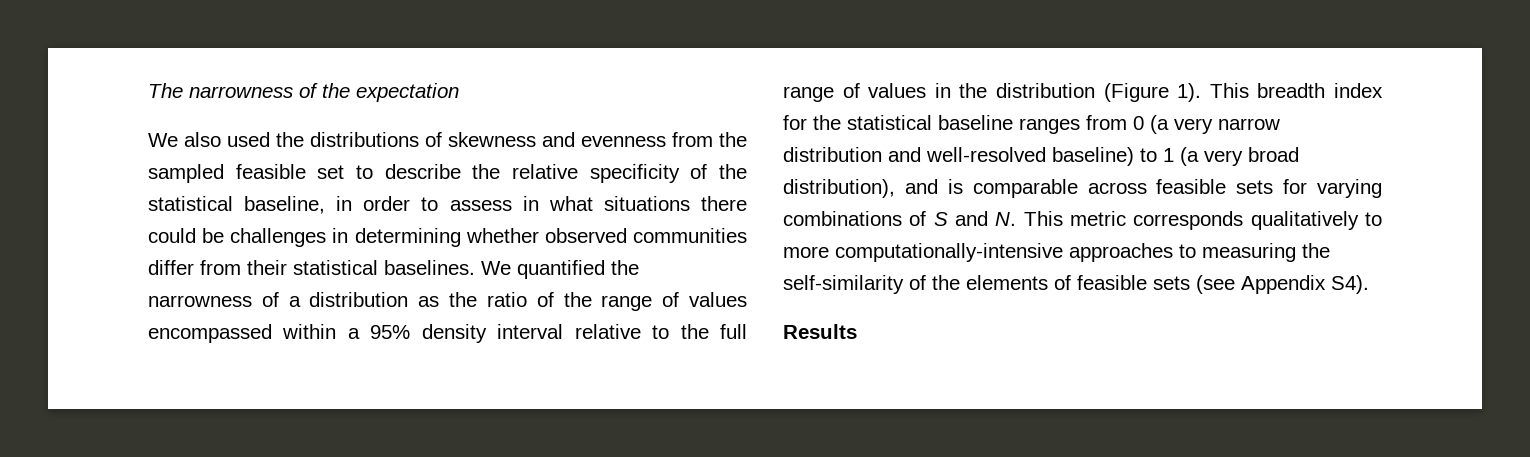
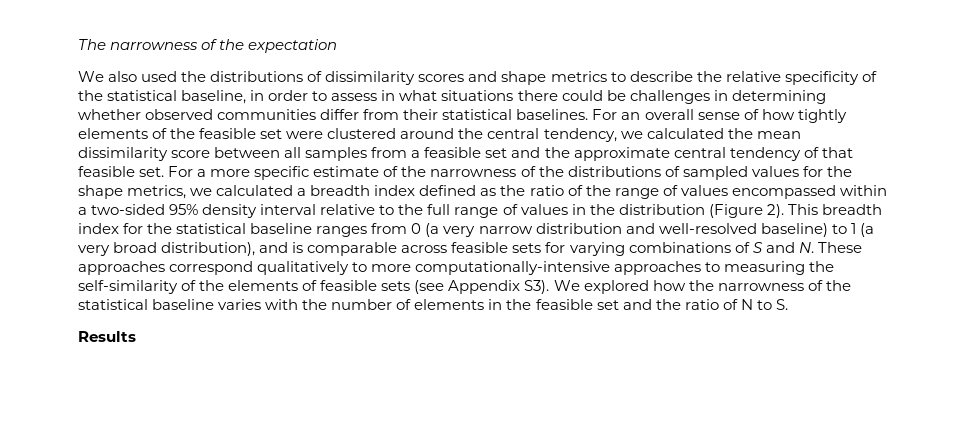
- We also used the distributions of skewness and evenness from the sampled feasible set to describe the relative specificity of the statistical baseline, in order to assess in what situations there could be challenges in determining whether observed communities differ from their statistical baselines.
+ We also used the distributions of dissimilarity scores and shape metrics to describe the relative specificity of the statistical baseline, in order to assess in what situations there could be challenges in determining whether observed communities differ from their statistical baselines.
- We quantified the narrowness of a distribution as the ratio of the range of values encompassed within a 95% density interval relative to the full range of values in the distribution (Figure 1).
+ For an overall sense of how tightly elements of the feasible set were clustered around the central tendency, we calculated the mean dissimilarity score between all samples from a feasible set and the approximate central tendency of that feasible set. For a more specific estimate of the narrowness of the distributions of sampled values for the shape metrics, we calculated a breadth index defined as the ratio of the range of values encompassed within a two-sided 95% density interval relative to the full range of values in the distribution (Figure 2).
- This breadth index for the statistical baseline ranges from 0 (a very narrow distribution and well-resolved baseline) to 1 (a very broad distribution), and is comparable across feasible sets for varying combinations of S and N. This metric corresponds qualitatively to more computationally-intensive approaches to measuring the self-similarity of the elements of feasible sets (see Appendix S4).
+ This breadth index for the statistical baseline ranges from 0 (a very narrow distribution and well-resolved baseline) to 1 (a very broad distribution), and is comparable across feasible sets for varying combinations of S and N. These approaches correspond qualitatively to more computationally-intensive approaches to measuring the self-similarity of the elements of feasible sets (see Appendix S3). We explored how the narrowness of the statistical baseline varies with the number of elements in the feasible set and the ratio of N to S.

